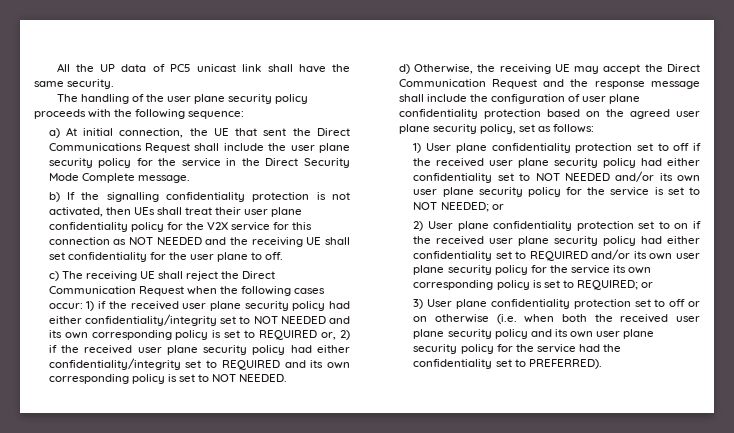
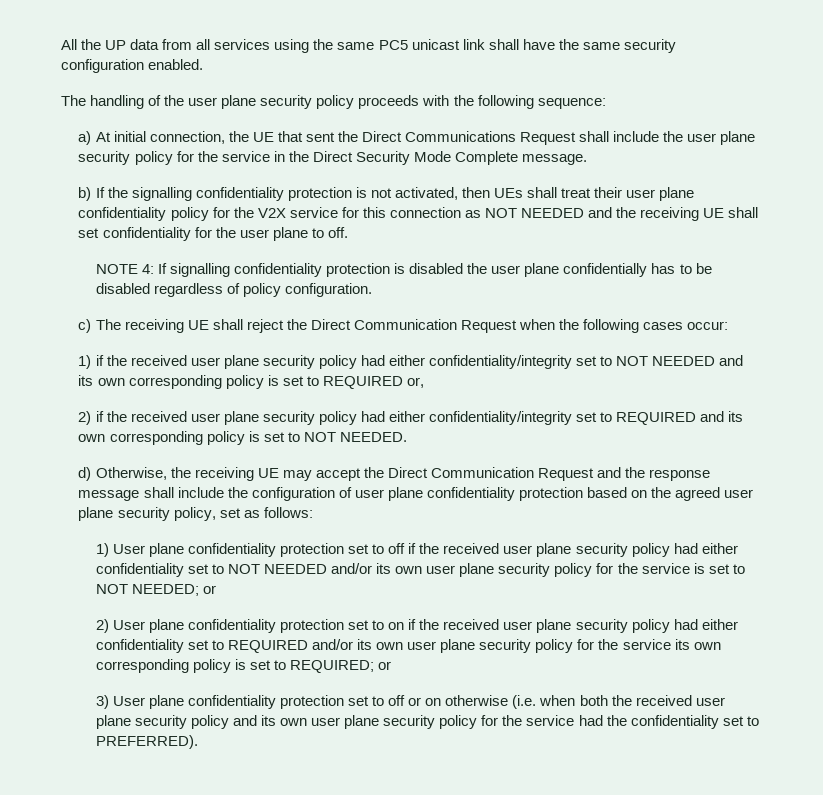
- All the UP data of PC5 unicast link shall have the same security.
+ All the UP data from all services using the same PC5 unicast link shall have the same security configuration enabled.
+ NOTE 4: If signalling confidentiality protection is disabled the user plane confidentially has to be disabled regardless of policy configuration.
- c) The receiving UE shall reject the Direct Communication Request when the following cases occur: 1) if the received user plane security policy had either confidentiality/integrity set to NOT NEEDED and its own corresponding policy is set to REQUIRED or, 2) if the received user plane security policy had either confidentiality/integrity set to REQUIRED and its own corresponding policy is set to NOT NEEDED.
+ c) The receiving UE shall reject the Direct Communication Request when the following cases occur:
+ 1) if the received user plane security policy had either confidentiality/integrity set to NOT NEEDED and its own corresponding policy is set to REQUIRED or,
+ 2) if the received user plane security policy had either confidentiality/integrity set to REQUIRED and its own corresponding policy is set to NOT NEEDED.

